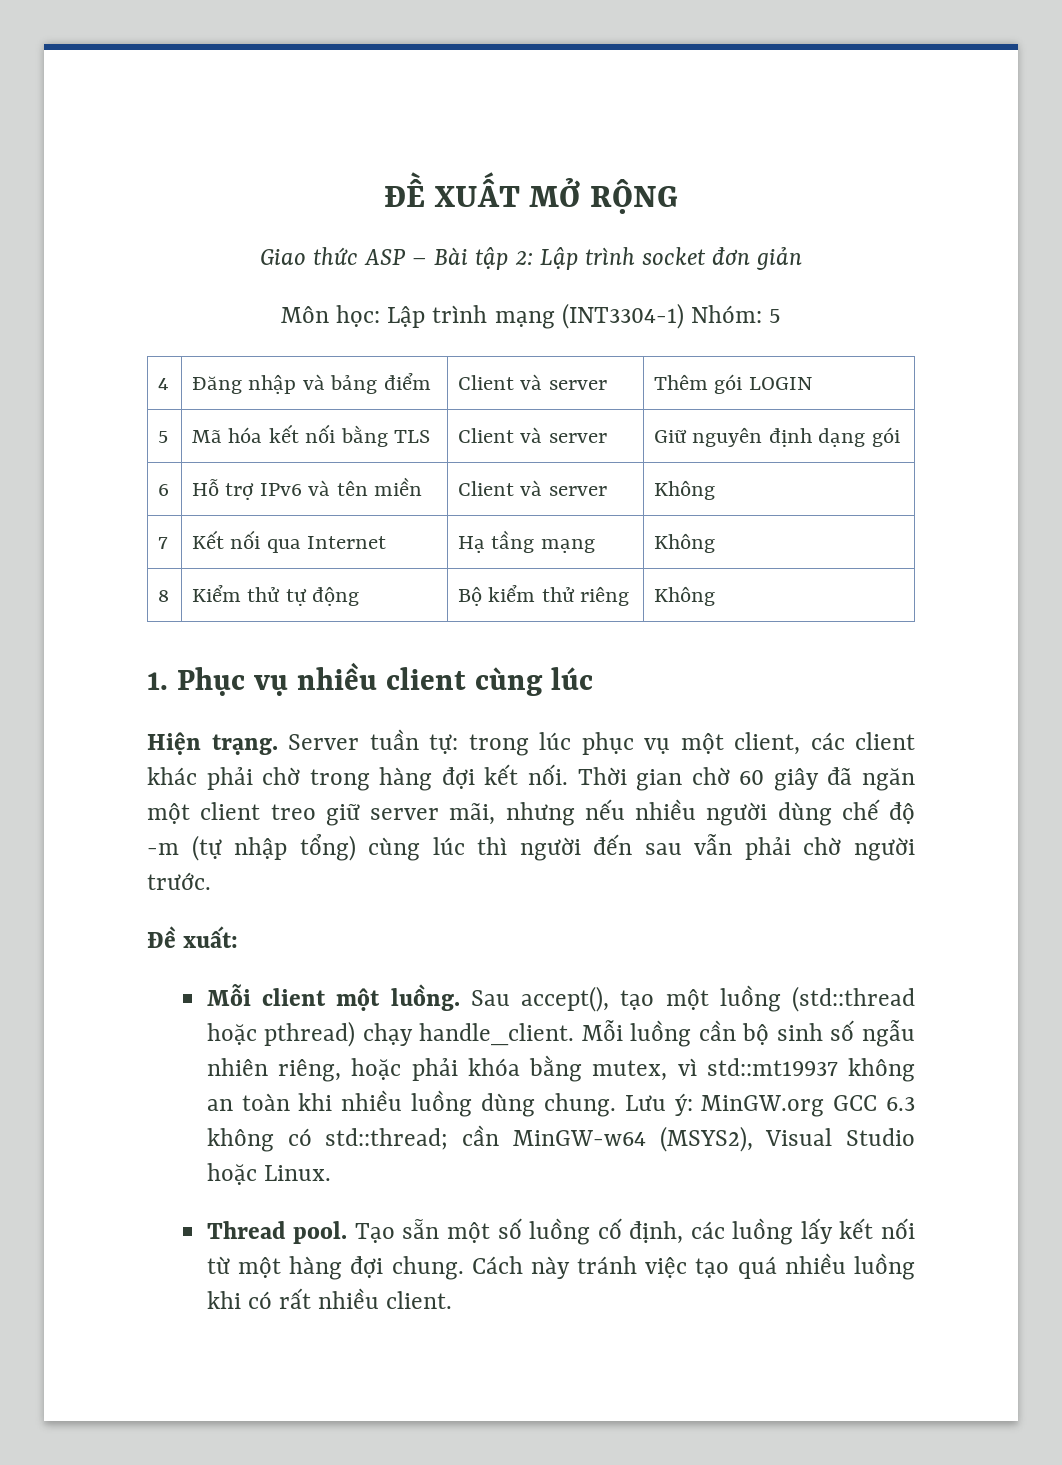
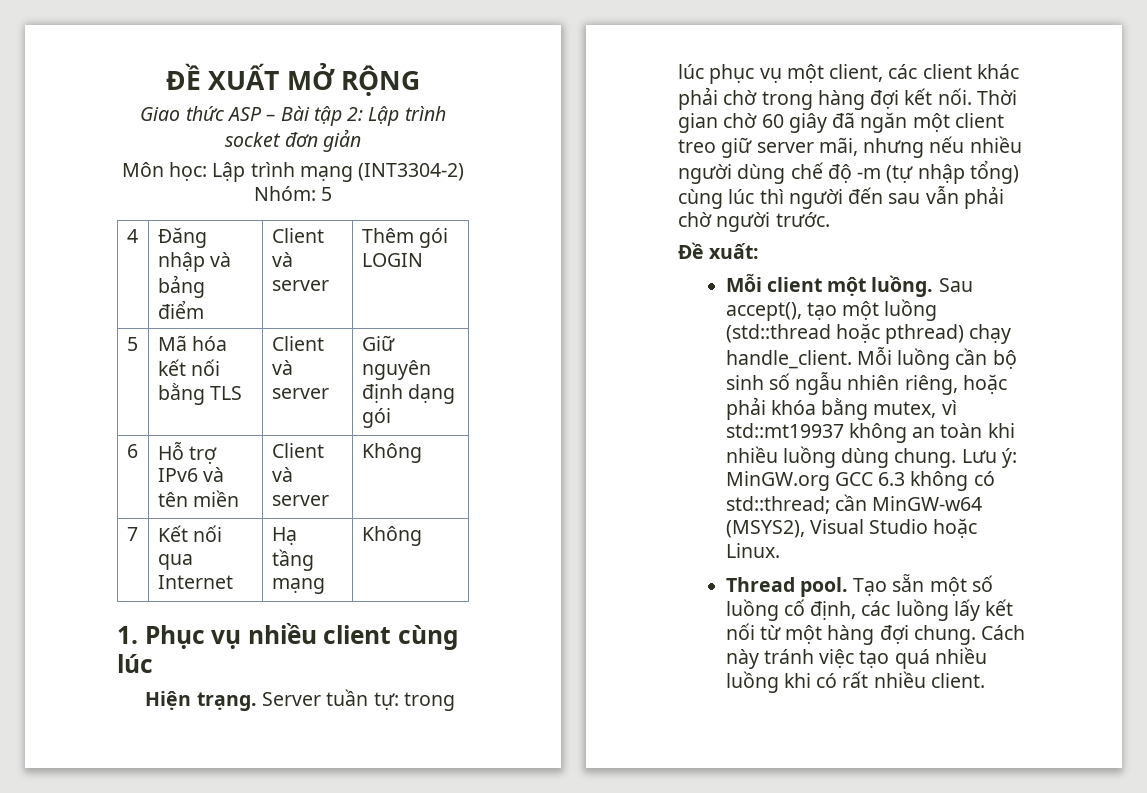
- Môn học: Lập trình mạng (INT3304-1) Nhóm: 5
+ Môn học: Lập trình mạng (INT3304-2) Nhóm: 5
- 8 | Kiểm thử tự động | Bộ kiểm thử riêng | Không

